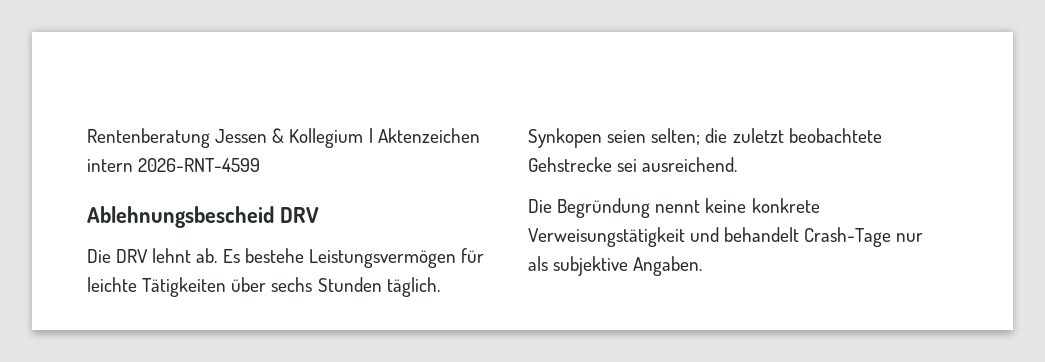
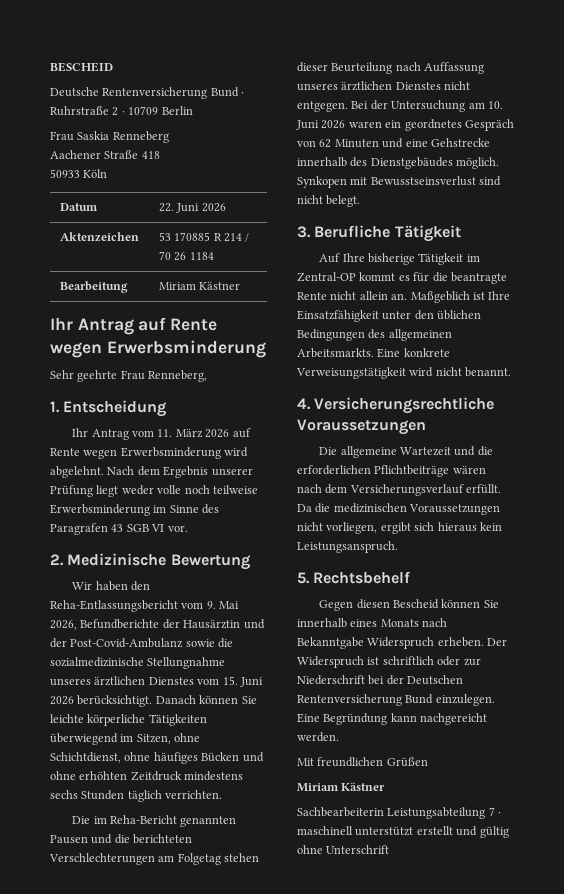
- Rentenberatung Jessen & Kollegium | Aktenzeichen intern 2026-RNT-4599
- Ablehnungsbescheid DRV
- Die DRV lehnt ab. Es bestehe Leistungsvermögen für leichte Tätigkeiten über sechs Stunden täglich. Synkopen seien selten; die zuletzt beobachtete Gehstrecke sei ausreichend.
- Die Begründung nennt keine konkrete Verweisungstätigkeit und behandelt Crash-Tage nur als subjektive Angaben.
+ BESCHEID
+ Deutsche Rentenversicherung Bund · Ruhrstraße 2 · 10709 Berlin
+ Frau Saskia Renneberg
+ Aachener Straße 418
+ 50933 Köln
+ Datum | 22. Juni 2026
+ Aktenzeichen | 53 170885 R 214 / 70 26 1184
+ Bearbeitung | Miriam Kästner
+ Ihr Antrag auf Rente wegen Erwerbsminderung
+ Sehr geehrte Frau Renneberg,
+ 1. Entscheidung
+ Ihr Antrag vom 11. März 2026 auf Rente wegen Erwerbsminderung wird abgelehnt. Nach dem Ergebnis unserer Prüfung liegt weder volle noch teilweise Erwerbsminderung im Sinne des Paragrafen 43 SGB VI vor.
+ 2. Medizinische Bewertung
+ Wir haben den Reha-Entlassungsbericht vom 9. Mai 2026, Befundberichte der Hausärztin und der Post-Covid-Ambulanz sowie die sozialmedizinische Stellungnahme unseres ärztlichen Dienstes vom 15. Juni 2026 berücksichtigt. Danach können Sie leichte körperliche Tätigkeiten überwiegend im Sitzen, ohne Schichtdienst, ohne häufiges Bücken und ohne erhöhten Zeitdruck mindestens sechs Stunden täglich verrichten.
+ Die im Reha-Bericht genannten Pausen und die berichteten Verschlechterungen am Folgetag stehen dieser Beurteilung nach Auffassung unseres ärztlichen Dienstes nicht entgegen. Bei der Untersuchung am 10. Juni 2026 waren ein geordnetes Gespräch von 62 Minuten und eine Gehstrecke innerhalb des Dienstgebäudes möglich. Synkopen mit Bewusstseinsverlust sind nicht belegt.
+ 3. Berufliche Tätigkeit
+ Auf Ihre bisherige Tätigkeit im Zentral-OP kommt es für die beantragte Rente nicht allein an. Maßgeblich ist Ihre Einsatzfähigkeit unter den üblichen Bedingungen des allgemeinen Arbeitsmarkts. Eine konkrete Verweisungstätigkeit wird nicht benannt.
+ 4. Versicherungsrechtliche Voraussetzungen
+ Die allgemeine Wartezeit und die erforderlichen Pflichtbeiträge wären nach dem Versicherungsverlauf erfüllt. Da die medizinischen Voraussetzungen nicht vorliegen, ergibt sich hieraus kein Leistungsanspruch.
+ 5. Rechtsbehelf
+ Gegen diesen Bescheid können Sie innerhalb eines Monats nach Bekanntgabe Widerspruch erheben. Der Widerspruch ist schriftlich oder zur Niederschrift bei der Deutschen Rentenversicherung Bund einzulegen. Eine Begründung kann nachgereicht werden.
+ Mit freundlichen Grüßen
+ Miriam Kästner
+ Sachbearbeiterin Leistungsabteilung 7 · maschinell unterstützt erstellt und gültig ohne Unterschrift

